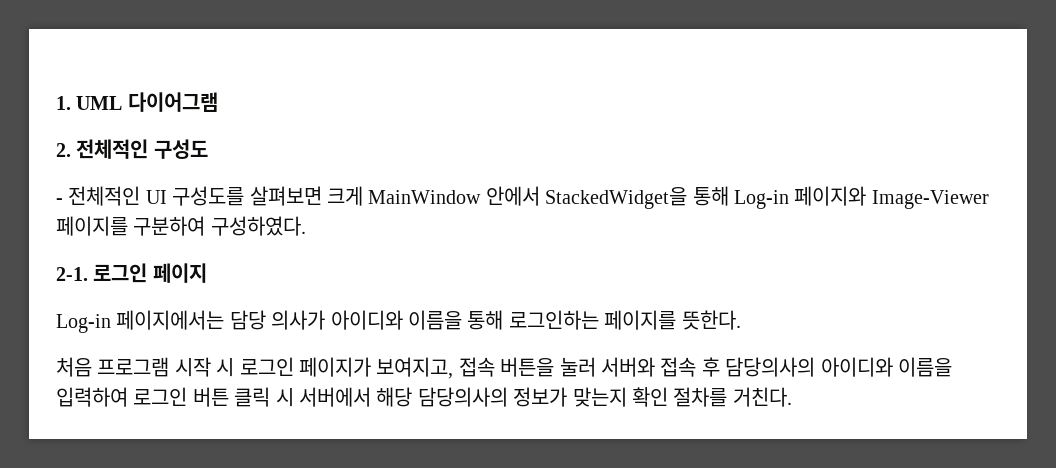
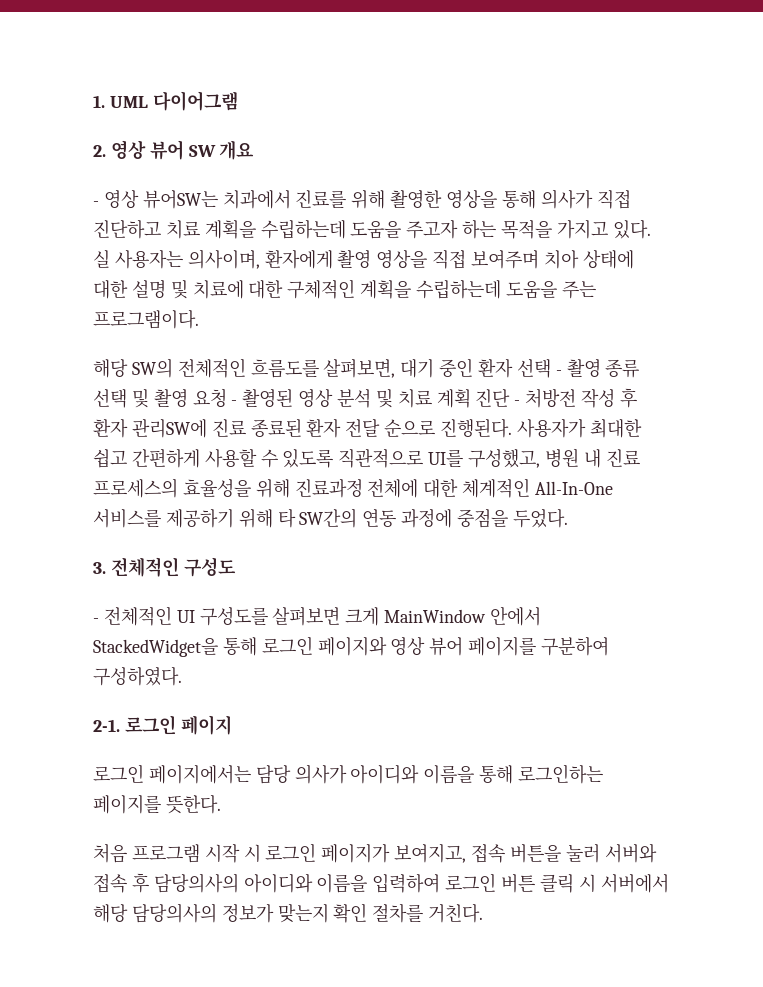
- 2. 전체적인 구성도
+ 2. 영상 뷰어 SW 개요
+ - 영상 뷰어SW는 치과에서 진료를 위해 촬영한 영상을 통해 의사가 직접 진단하고 치료 계획을 수립하는데 도움을 주고자 하는 목적을 가지고 있다. 실 사용자는 의사이며, 환자에게 촬영 영상을 직접 보여주며 치아 상태에 대한 설명 및 치료에 대한 구체적인 계획을 수립하는데 도움을 주는 프로그램이다.
+ 해당 SW의 전체적인 흐름도를 살펴보면, 대기 중인 환자 선택 - 촬영 종류 선택 및 촬영 요청 - 촬영된 영상 분석 및 치료 계획 진단 - 처방전 작성 후 환자 관리SW에 진료 종료된 환자 전달 순으로 진행된다. 사용자가 최대한 쉽고 간편하게 사용할 수 있도록 직관적으로 UI를 구성했고, 병원 내 진료 프로세스의 효율성을 위해 진료과정 전체에 대한 체계적인 All-In-One 서비스를 제공하기 위해 타 SW간의 연동 과정에 중점을 두었다.
+ 3. 전체적인 구성도
- - 전체적인 UI 구성도를 살펴보면 크게 MainWindow 안에서 StackedWidget을 통해 Log-in 페이지와 Image-Viewer 페이지를 구분하여 구성하였다.
+ - 전체적인 UI 구성도를 살펴보면 크게 MainWindow 안에서 StackedWidget을 통해 로그인 페이지와 영상 뷰어 페이지를 구분하여 구성하였다.
- Log-in 페이지에서는 담당 의사가 아이디와 이름을 통해 로그인하는 페이지를 뜻한다.
+ 로그인 페이지에서는 담당 의사가 아이디와 이름을 통해 로그인하는 페이지를 뜻한다.

